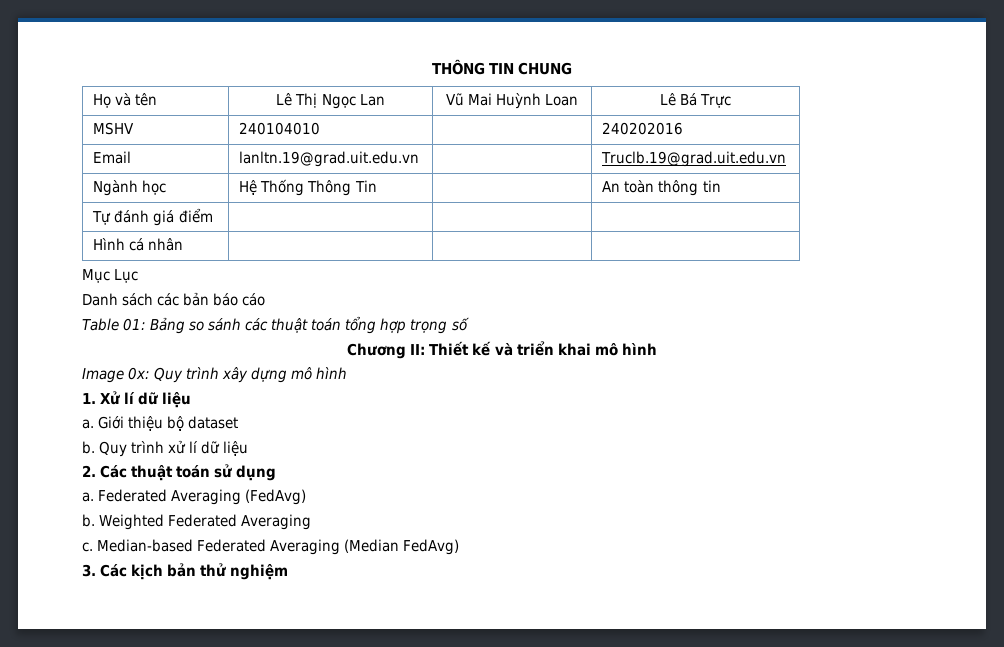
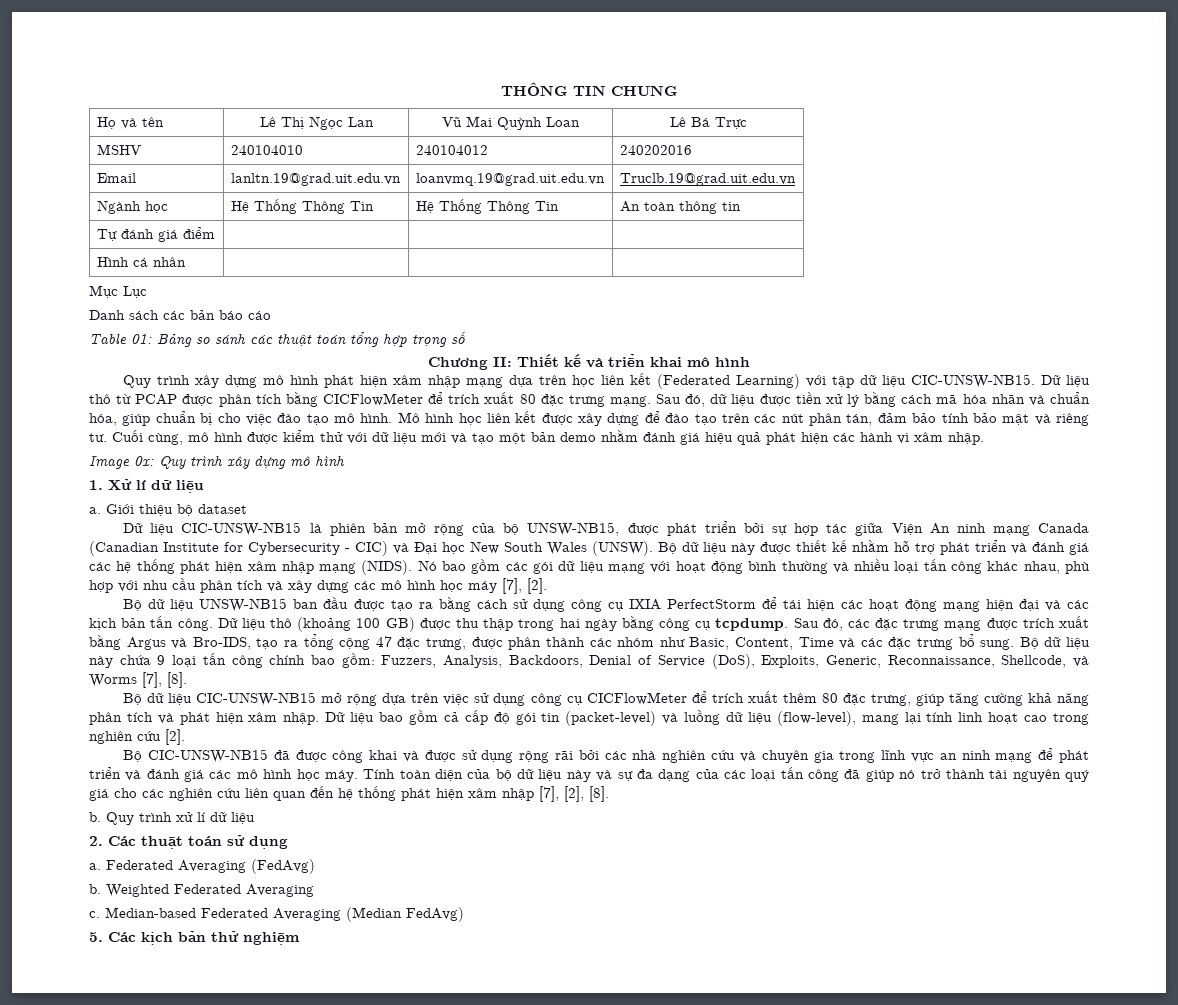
- Họ và tên | Lê Thị Ngọc Lan | Vũ Mai Huỳnh Loan | Lê Bá Trực
+ Họ và tên | Lê Thị Ngọc Lan | Vũ Mai Quỳnh Loan | Lê Bá Trực
- MSHV | 240104010 | | 240202016
+ MSHV | 240104010 | 240104012 | 240202016
- Email | lanltn.19@grad.uit.edu.vn | | Truclb.19@grad.uit.edu.vn
+ Email | lanltn.19@grad.uit.edu.vn | loanvmq.19@grad.uit.edu.vn | Truclb.19@grad.uit.edu.vn
- Ngành học | Hệ Thống Thông Tin | | An toàn thông tin
+ Ngành học | Hệ Thống Thông Tin | Hệ Thống Thông Tin | An toàn thông tin
+ Quy trình xây dựng mô hình phát hiện xâm nhập mạng dựa trên học liên kết (Federated Learning) với tập dữ liệu CIC-UNSW-NB15. Dữ liệu thô từ PCAP được phân tích bằng CICFlowMeter để trích xuất 80 đặc trưng mạng. Sau đó, dữ liệu được tiền xử lý bằng cách mã hóa nhãn và chuẩn hóa, giúp chuẩn bị cho việc đào tạo mô hình. Mô hình học liên kết được xây dựng để đào tạo trên các nút phân tán, đảm bảo tính bảo mật và riêng tư. Cuối cùng, mô hình được kiểm thử với dữ liệu mới và tạo một bản demo nhằm đánh giá hiệu quả phát hiện các hành vi xâm nhập.
+ Dữ liệu CIC-UNSW-NB15 là phiên bản mở rộng của bộ UNSW-NB15, được phát triển bởi sự hợp tác giữa Viện An ninh mạng Canada (Canadian Institute for Cybersecurity - CIC) và Đại học New South Wales (UNSW). Bộ dữ liệu này được thiết kế nhằm hỗ trợ phát triển và đánh giá các hệ thống phát hiện xâm nhập mạng (NIDS). Nó bao gồm các gói dữ liệu mạng với hoạt động bình thường và nhiều loại tấn công khác nhau, phù hợp với nhu cầu phân tích và xây dựng các mô hình học máy [7], [2].
+ Bộ dữ liệu UNSW-NB15 ban đầu được tạo ra bằng cách sử dụng công cụ IXIA PerfectStorm để tái hiện các hoạt động mạng hiện đại và các kịch bản tấn công. Dữ liệu thô (khoảng 100 GB) được thu thập trong hai ngày bằng công cụ tcpdump. Sau đó, các đặc trưng mạng được trích xuất bằng Argus và Bro-IDS, tạo ra tổng cộng 47 đặc trưng, được phân thành các nhóm như Basic, Content, Time và các đặc trưng bổ sung. Bộ dữ liệu này chứa 9 loại tấn công chính bao gồm: Fuzzers, Analysis, Backdoors, Denial of Service (DoS), Exploits, Generic, Reconnaissance, Shellcode, và Worms [7], [8].
+ Bộ dữ liệu CIC-UNSW-NB15 mở rộng dựa trên việc sử dụng công cụ CICFlowMeter để trích xuất thêm 80 đặc trưng, giúp tăng cường khả năng phân tích và phát hiện xâm nhập. Dữ liệu bao gồm cả cấp độ gói tin (packet-level) và luồng dữ liệu (flow-level), mang lại tính linh hoạt cao trong nghiên cứu [2].
+ Bộ CIC-UNSW-NB15 đã được công khai và được sử dụng rộng rãi bởi các nhà nghiên cứu và chuyên gia trong lĩnh vực an ninh mạng để phát triển và đánh giá các mô hình học máy. Tính toàn diện của bộ dữ liệu này và sự đa dạng của các loại tấn công đã giúp nó trở thành tài nguyên quý giá cho các nghiên cứu liên quan đến hệ thống phát hiện xâm nhập [7], [2], [8].
- 3. Các kịch bản thử nghiệm
+ 5. Các kịch bản thử nghiệm

